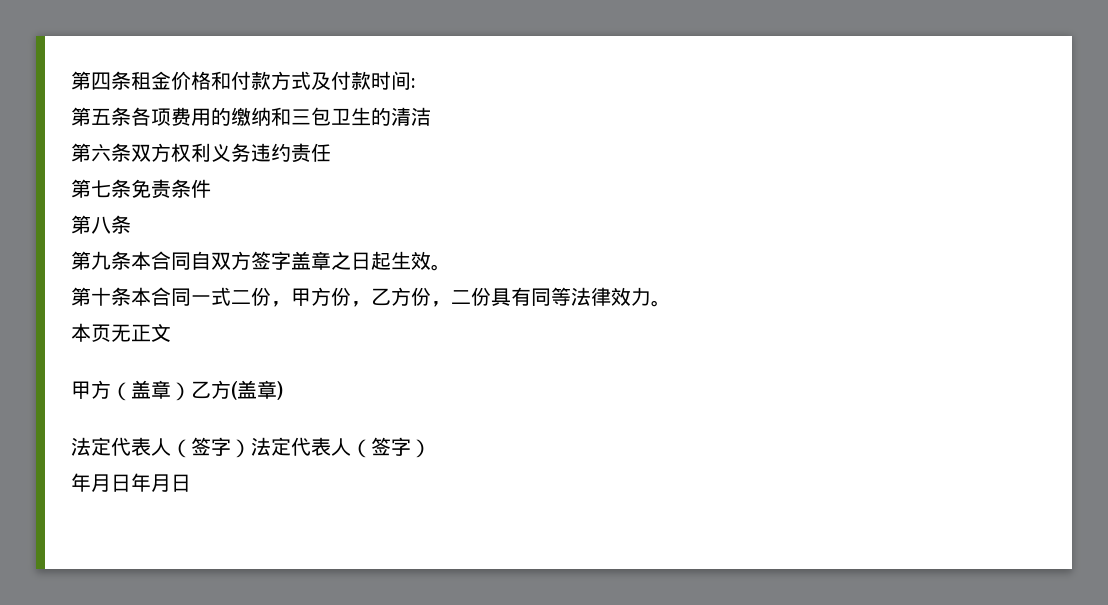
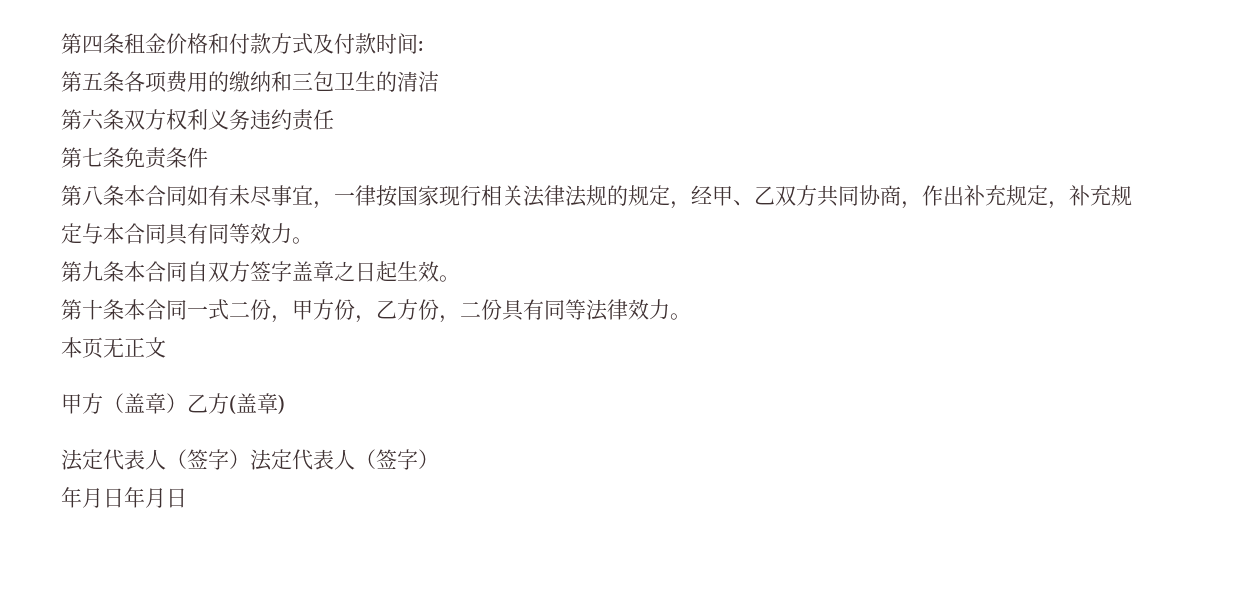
- 第八条
+ 第八条本合同如有未尽事宜，一律按国家现行相关法律法规的规定，经甲、乙双方共同协商，作出补充规定，补充规定与本合同具有同等效力。

